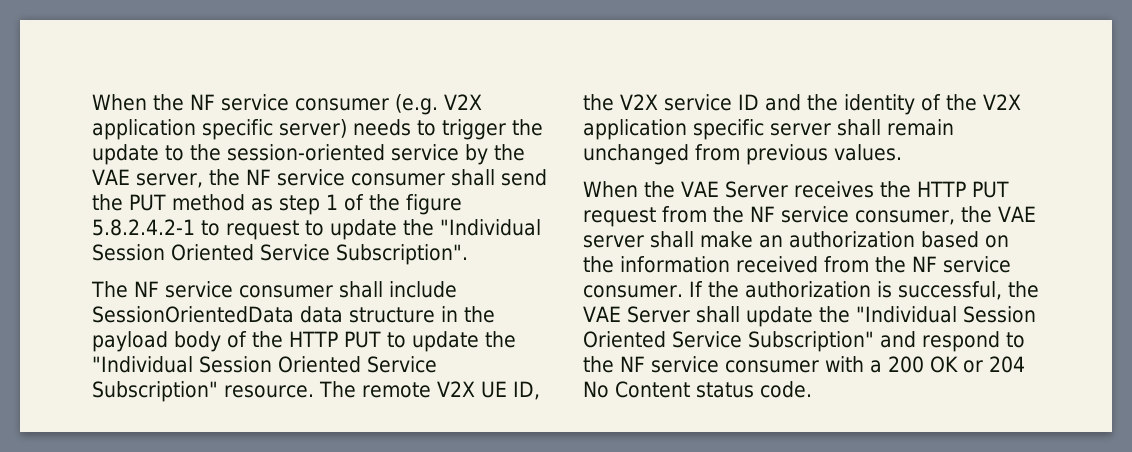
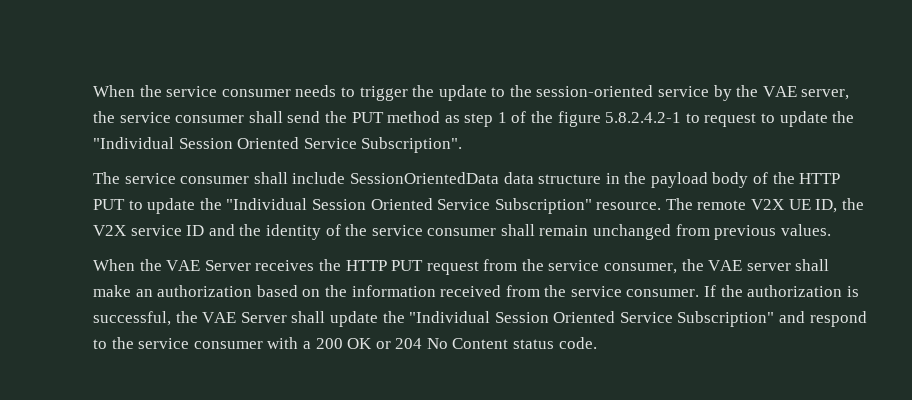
- When the NF service consumer (e.g. V2X application specific server) needs to trigger the update to the session-oriented service by the VAE server, the NF service consumer shall send the PUT method as step 1 of the figure 5.8.2.4.2-1 to request to update the "Individual Session Oriented Service Subscription".
+ When the service consumer needs to trigger the update to the session-oriented service by the VAE server, the service consumer shall send the PUT method as step 1 of the figure 5.8.2.4.2-1 to request to update the "Individual Session Oriented Service Subscription".
- The NF service consumer shall include SessionOrientedData data structure in the payload body of the HTTP PUT to update the "Individual Session Oriented Service Subscription" resource.
+ The service consumer shall include SessionOrientedData data structure in the payload body of the HTTP PUT to update the "Individual Session Oriented Service Subscription" resource.
- The remote V2X UE ID, the V2X service ID and the identity of the V2X application specific server shall remain unchanged from previous values.
+ The remote V2X UE ID, the V2X service ID and the identity of the service consumer shall remain unchanged from previous values.
- When the VAE Server receives the HTTP PUT request from the NF service consumer, the VAE server shall make an authorization based on the information received from the NF service consumer.
+ When the VAE Server receives the HTTP PUT request from the service consumer, the VAE server shall make an authorization based on the information received from the service consumer.
- If the authorization is successful, the VAE Server shall update the "Individual Session Oriented Service Subscription" and respond to the NF service consumer with a 200 OK or 204 No Content status code.
+ If the authorization is successful, the VAE Server shall update the "Individual Session Oriented Service Subscription" and respond to the service consumer with a 200 OK or 204 No Content status code.

